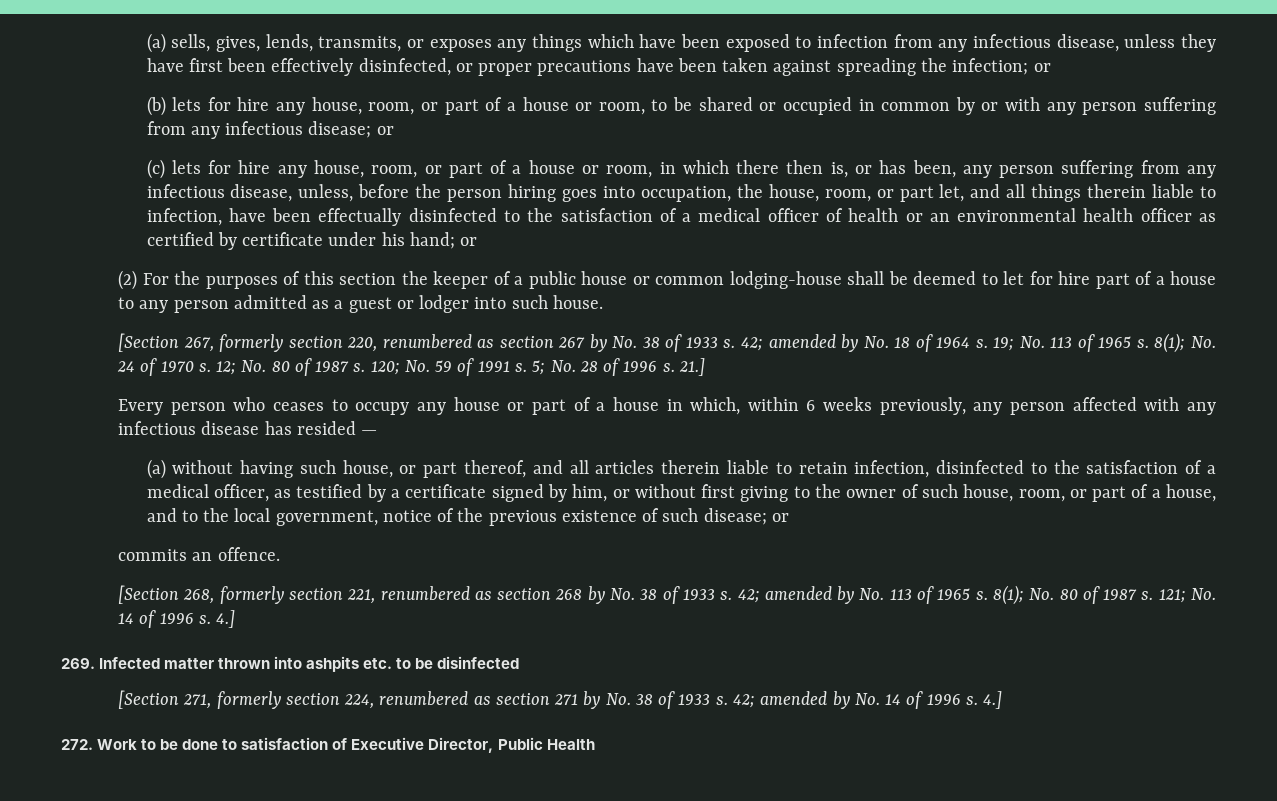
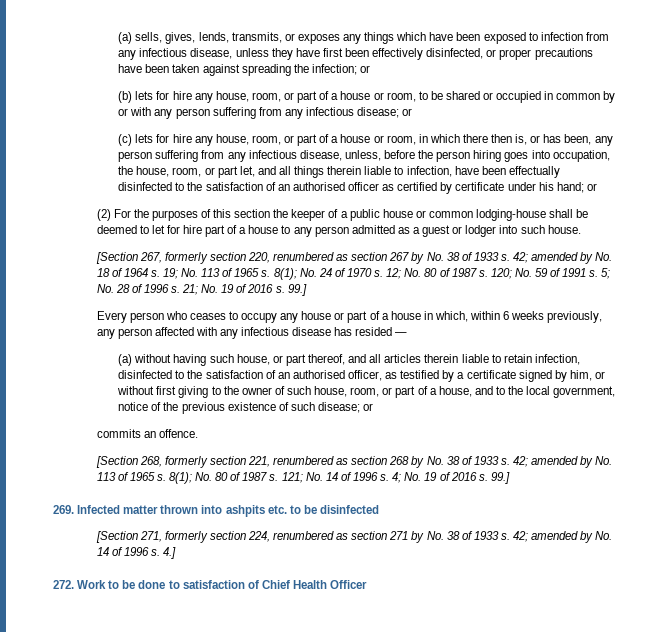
- (c) lets for hire any house, room, or part of a house or room, in which there then is, or has been, any person suffering from any infectious disease, unless, before the person hiring goes into occupation, the house, room, or part let, and all things therein liable to infection, have been effectually disinfected to the satisfaction of a medical officer of health or an environmental health officer as certified by certificate under his hand;
+ (c) lets for hire any house, room, or part of a house or room, in which there then is, or has been, any person suffering from any infectious disease, unless, before the person hiring goes into occupation, the house, room, or part let, and all things therein liable to infection, have been effectually disinfected to the satisfaction of an authorised officer as certified by certificate under his hand;
- 21.]
+ 21; No. 19 of 2016 s. 99.]
- (a) without having such house, or part thereof, and all articles therein liable to retain infection, disinfected to the satisfaction of a medical officer, as testified by a certificate signed by him, or without first giving to the owner of such house, room, or part of a house, and to the local government, notice of the previous existence of such disease; or
+ (a) without having such house, or part thereof, and all articles therein liable to retain infection, disinfected to the satisfaction of an authorised officer, as testified by a certificate signed by him, or without first giving to the owner of such house, room, or part of a house, and to the local government, notice of the previous existence of such disease; or
- 121; No. 14 of 1996 s. 4.]
+ 121; No. 14 of 1996 s. 4; No. 19 of 2016 s. 99.]
- 272. Work to be done to satisfaction of Executive Director, Public Health
+ 272. Work to be done to satisfaction of Chief Health Officer

